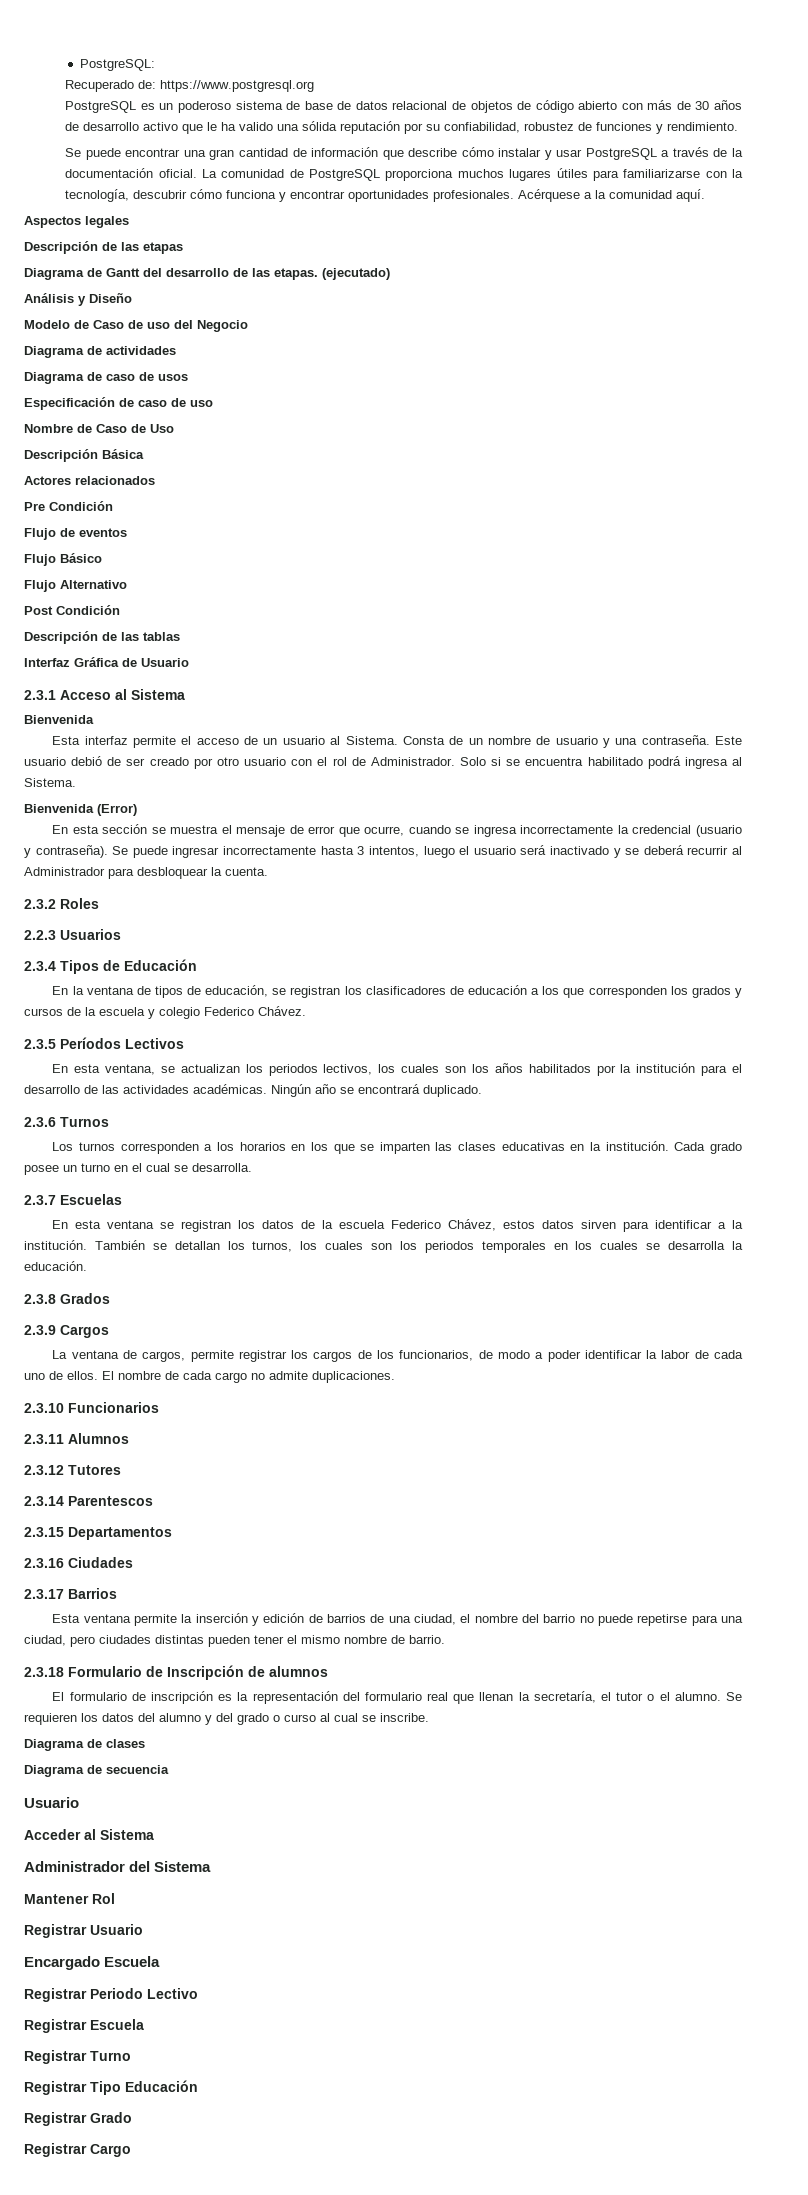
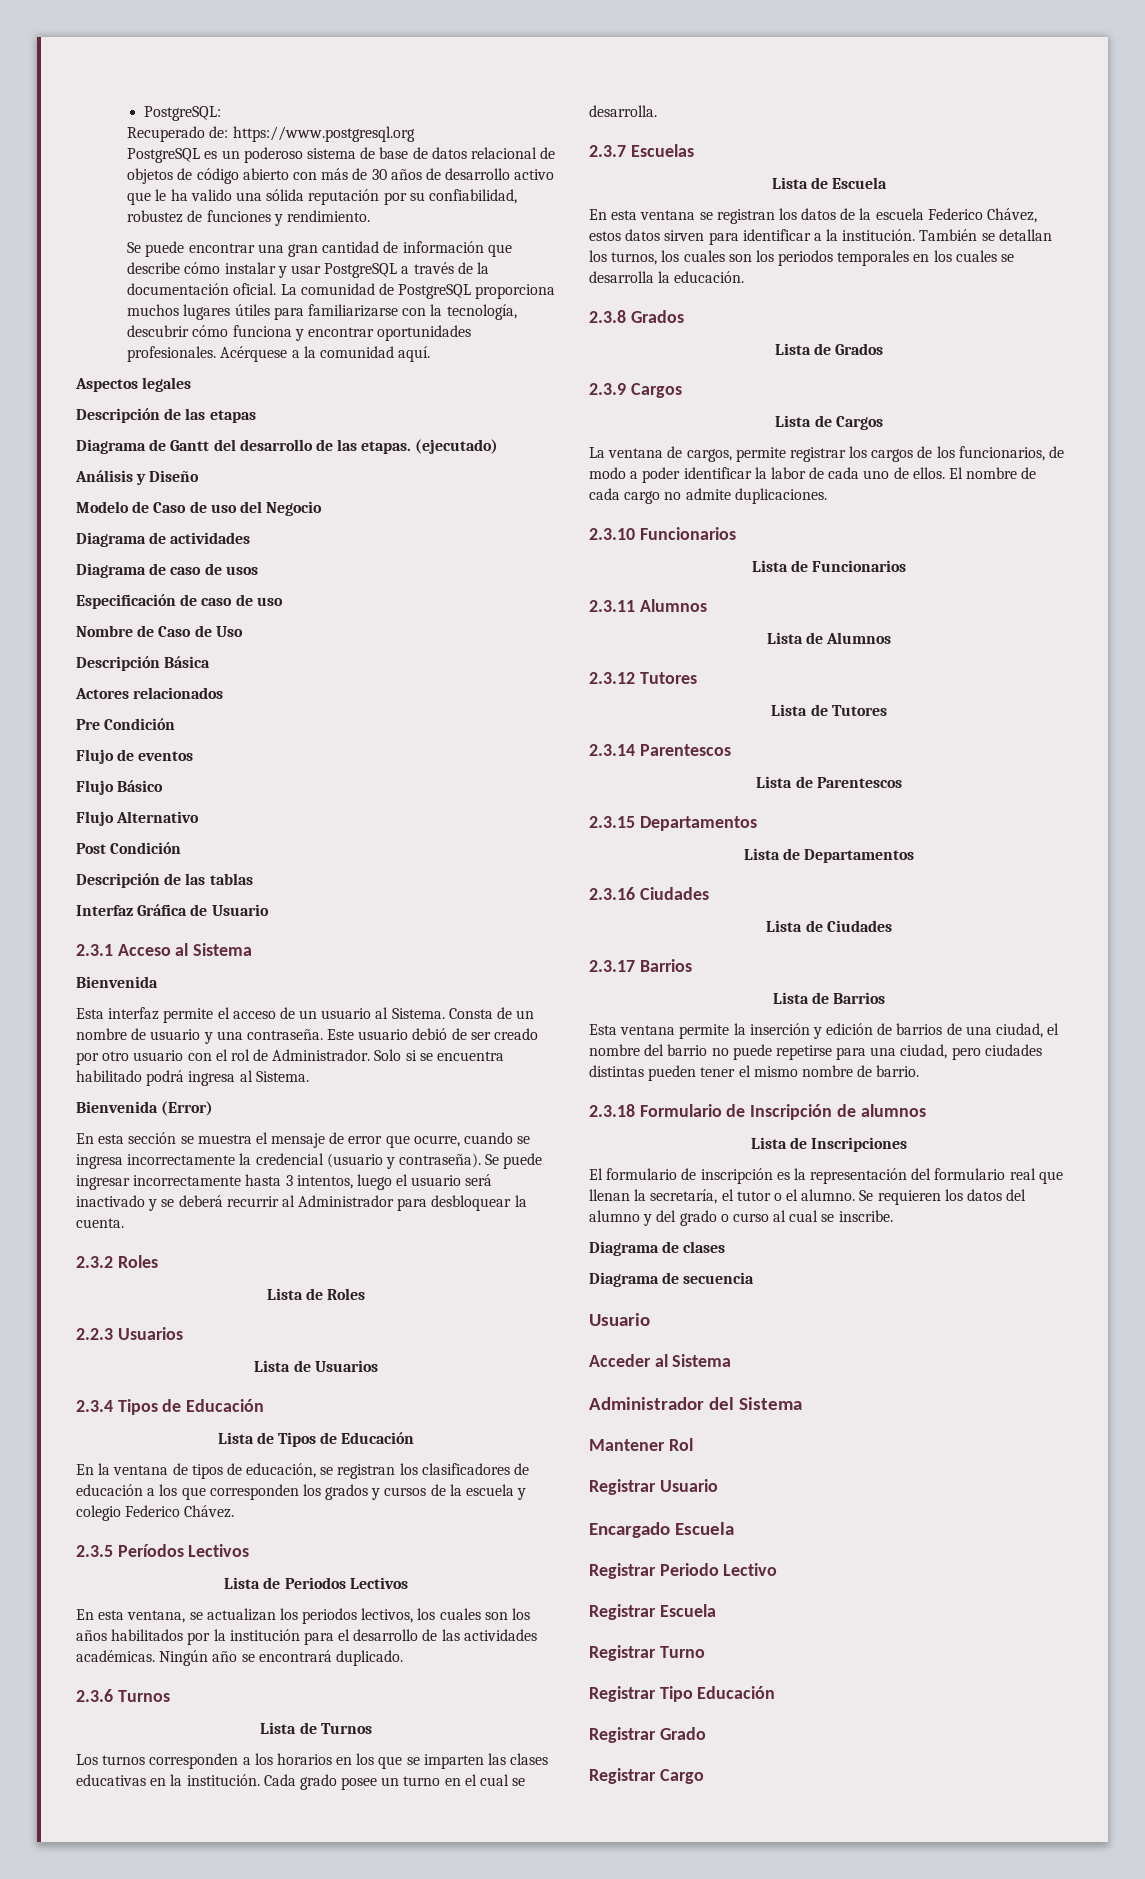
+ Lista de Roles
+ Lista de Usuarios
+ Lista de Tipos de Educación
+ Lista de Periodos Lectivos
+ Lista de Turnos
+ Lista de Escuela
+ Lista de Grados
+ Lista de Cargos
+ Lista de Funcionarios
+ Lista de Alumnos
+ Lista de Tutores
+ Lista de Parentescos
+ Lista de Departamentos
+ Lista de Ciudades
+ Lista de Barrios
+ Lista de Inscripciones

